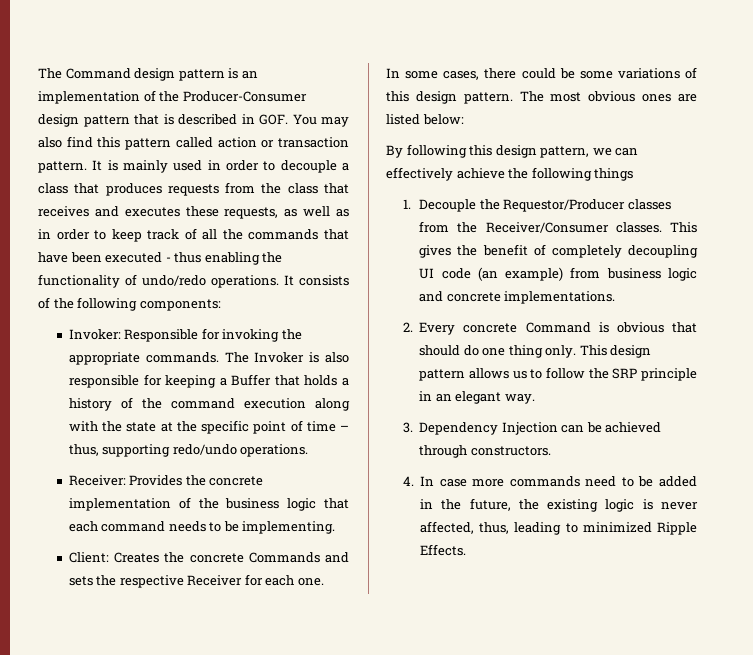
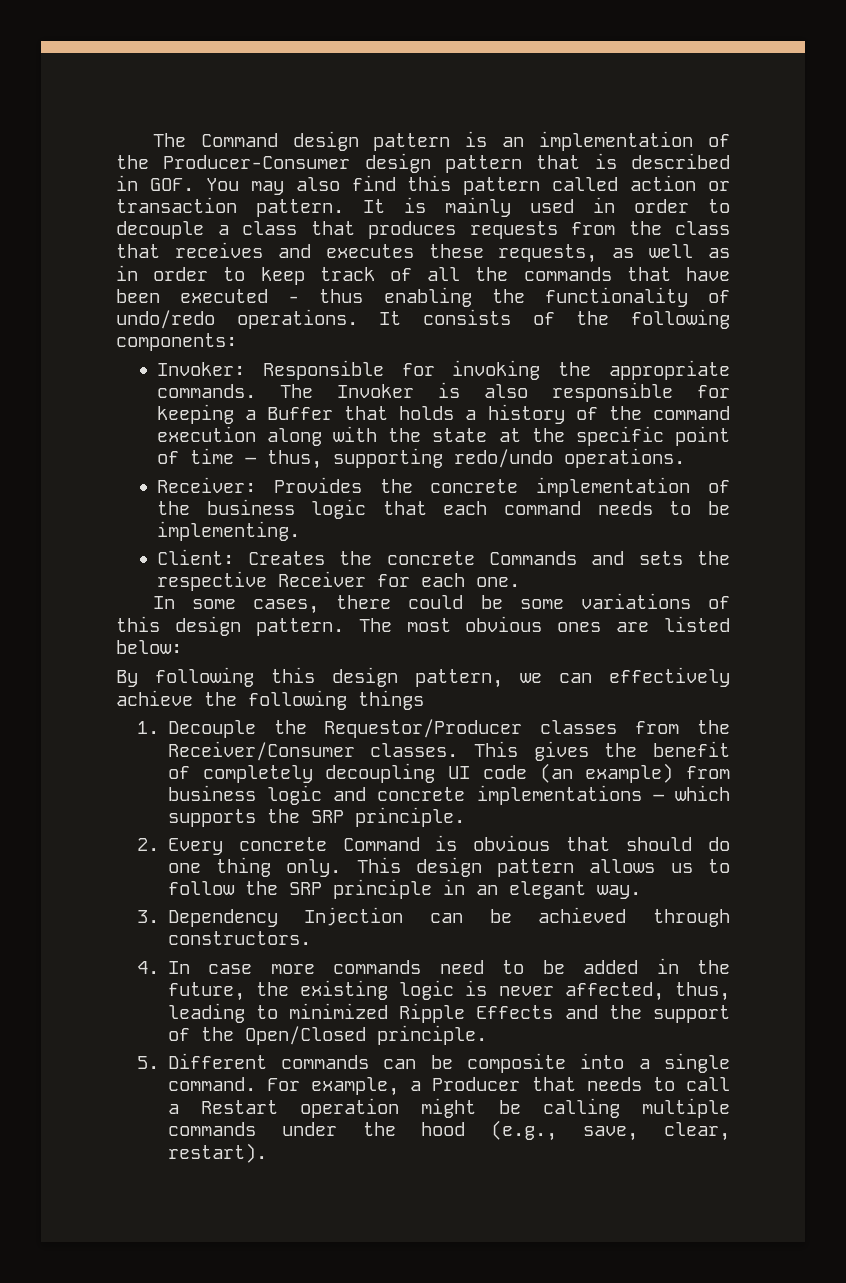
- This gives the benefit of completely decoupling UI code (an example) from business logic and concrete implementations.
+ This gives the benefit of completely decoupling UI code (an example) from business logic and concrete implementations – which supports the SRP principle.
- 4. In case more commands need to be added in the future, the existing logic is never affected, thus, leading to minimized Ripple Effects.
+ 4. In case more commands need to be added in the future, the existing logic is never affected, thus, leading to minimized Ripple Effects and the support of the Open/Closed principle.
+ 5. Different commands can be composite into a single command. For example, a Producer that needs to call a Restart operation might be calling multiple commands under the hood (e.g., save, clear, restart).

